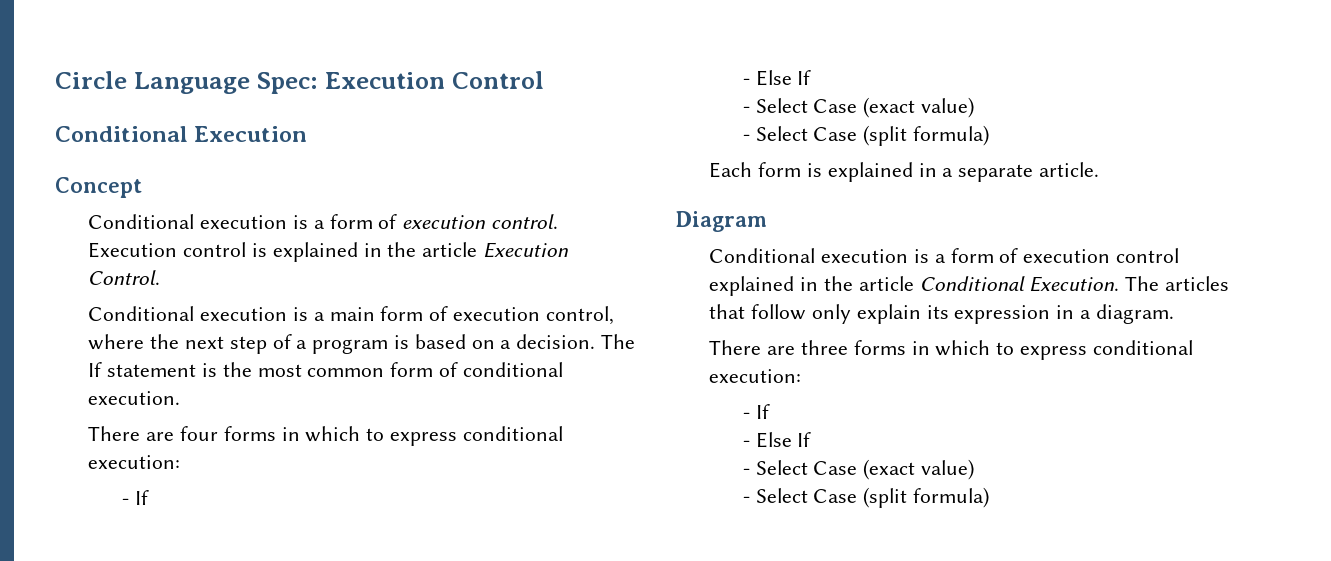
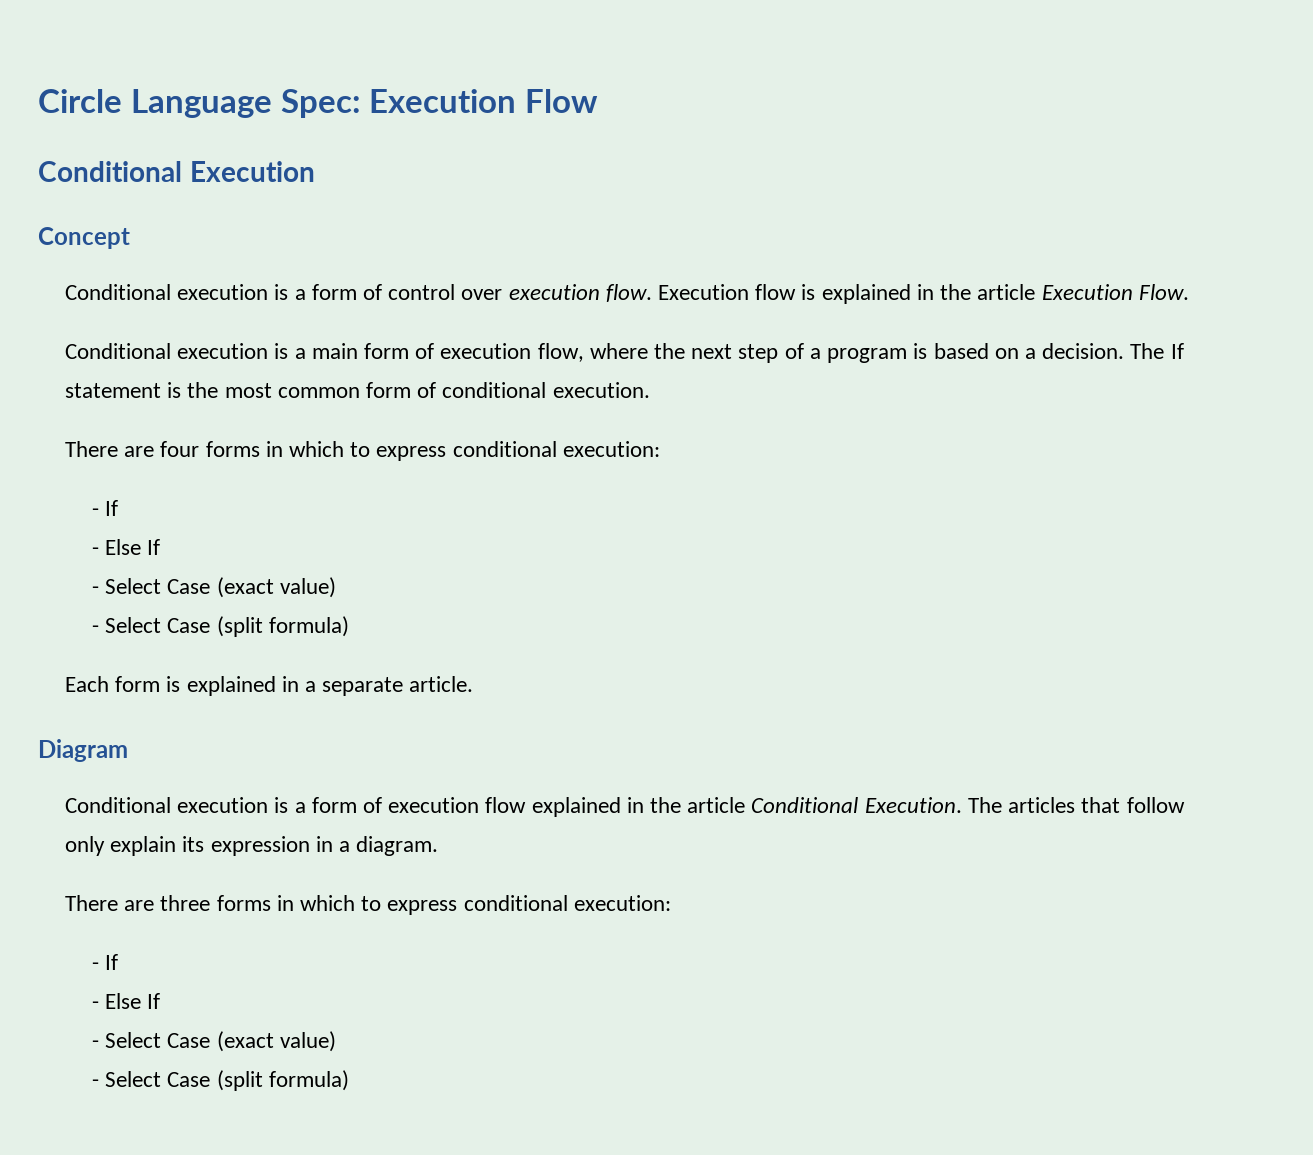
- Circle Language Spec: Execution Control
+ Circle Language Spec: Execution Flow
- Conditional execution is a form of execution control. Execution control is explained in the article Execution Control.
+ Conditional execution is a form of control over execution flow. Execution flow is explained in the article Execution Flow.
- Conditional execution is a main form of execution control, where the next step of a program is based on a decision.
+ Conditional execution is a main form of execution flow, where the next step of a program is based on a decision.
- Conditional execution is a form of execution control explained in the article Conditional Execution.
+ Conditional execution is a form of execution flow explained in the article Conditional Execution.

